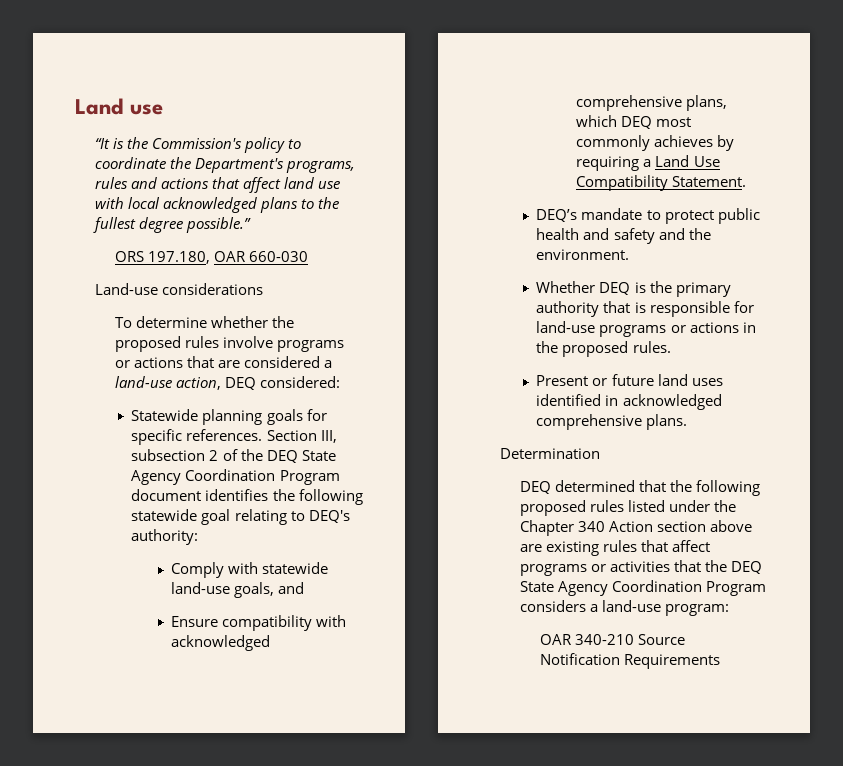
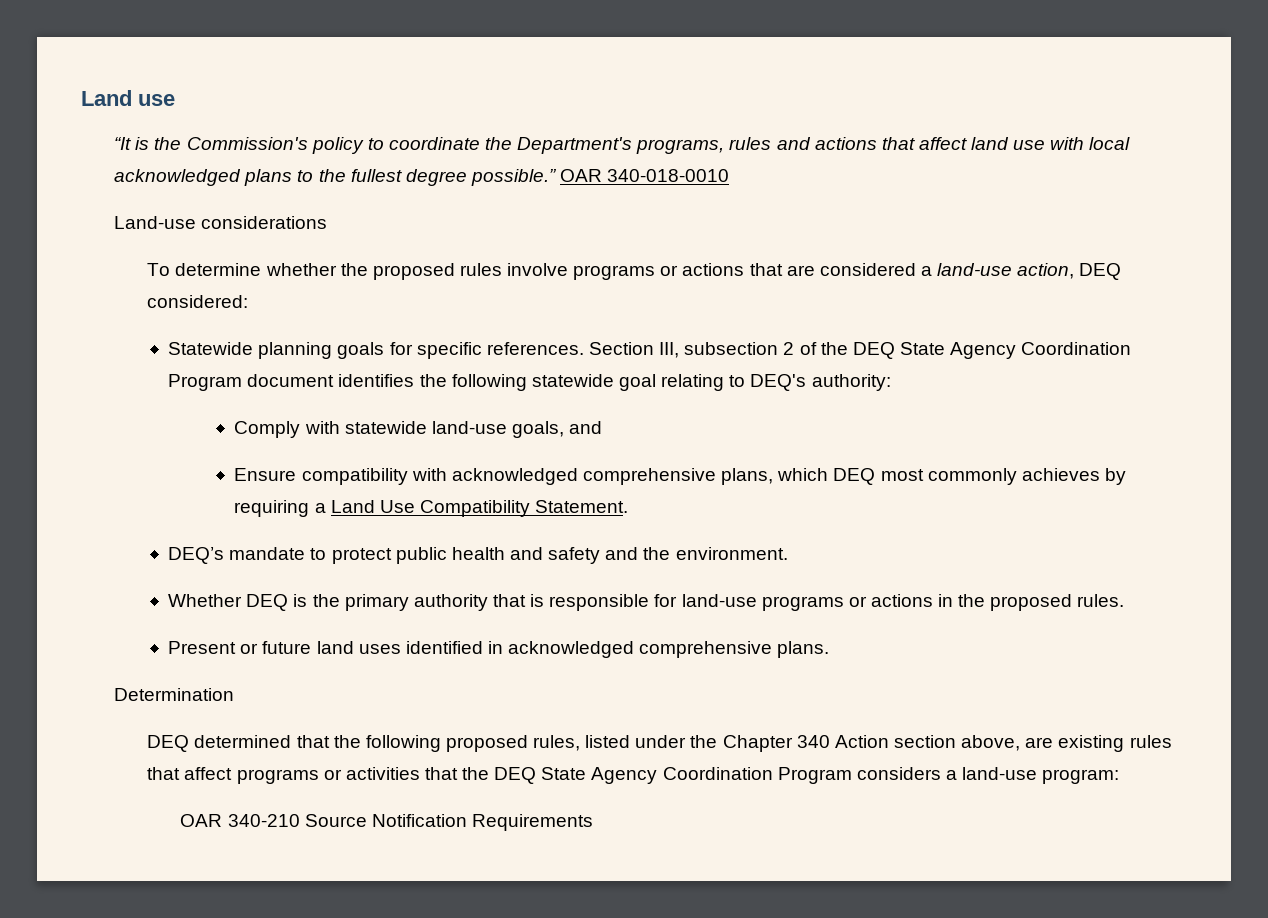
- “It is the Commission's policy to coordinate the Department's programs, rules and actions that affect land use with local acknowledged plans to the fullest degree possible.”
- ORS 197.180, OAR 660-030
+ “It is the Commission's policy to coordinate the Department's programs, rules and actions that affect land use with local acknowledged plans to the fullest degree possible.” OAR 340-018-0010
- DEQ determined that the following proposed rules listed under the Chapter 340 Action section above are existing rules that affect programs or activities that the DEQ State Agency Coordination Program considers a land-use program:
+ DEQ determined that the following proposed rules, listed under the Chapter 340 Action section above, are existing rules that affect programs or activities that the DEQ State Agency Coordination Program considers a land-use program:

